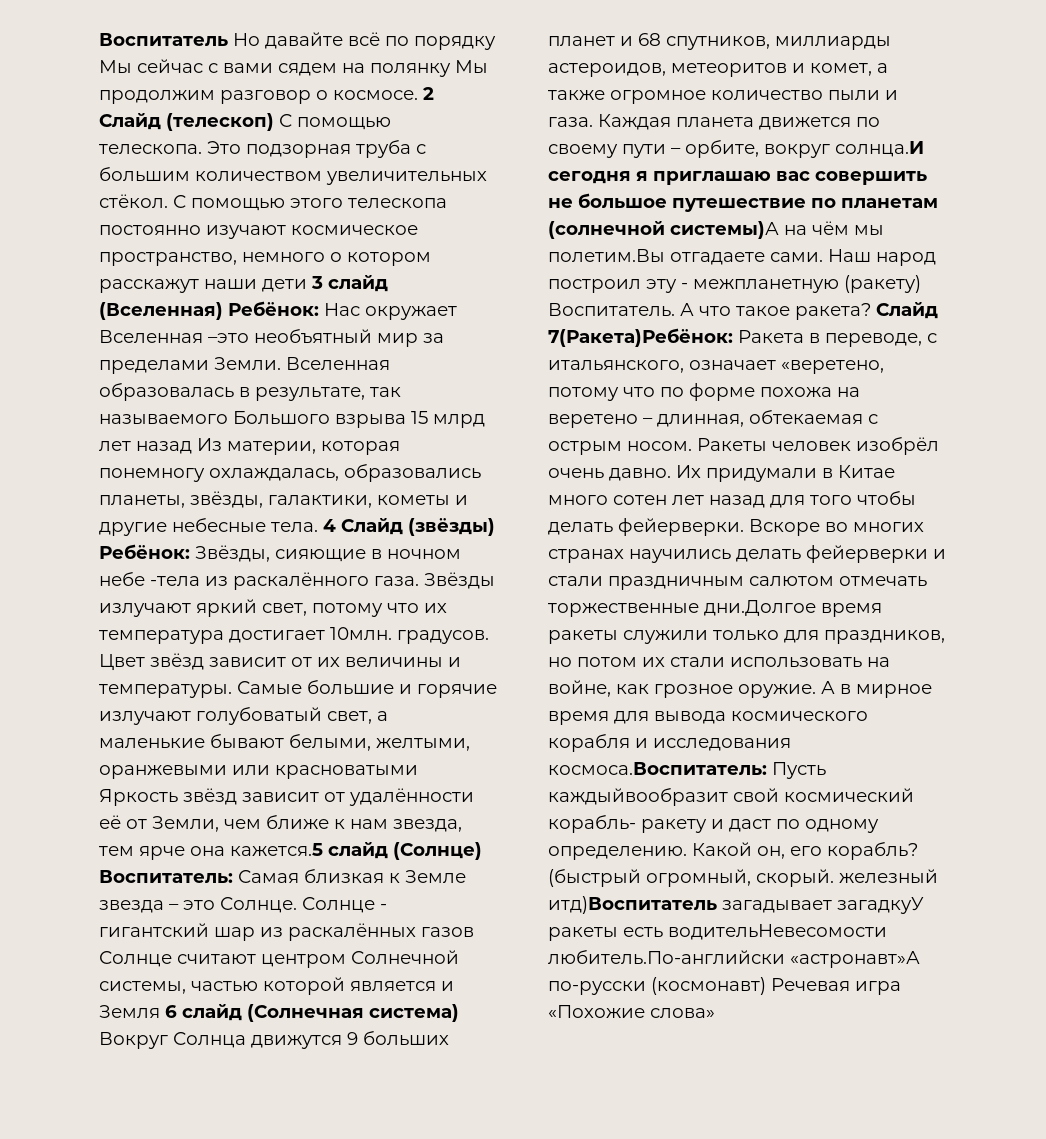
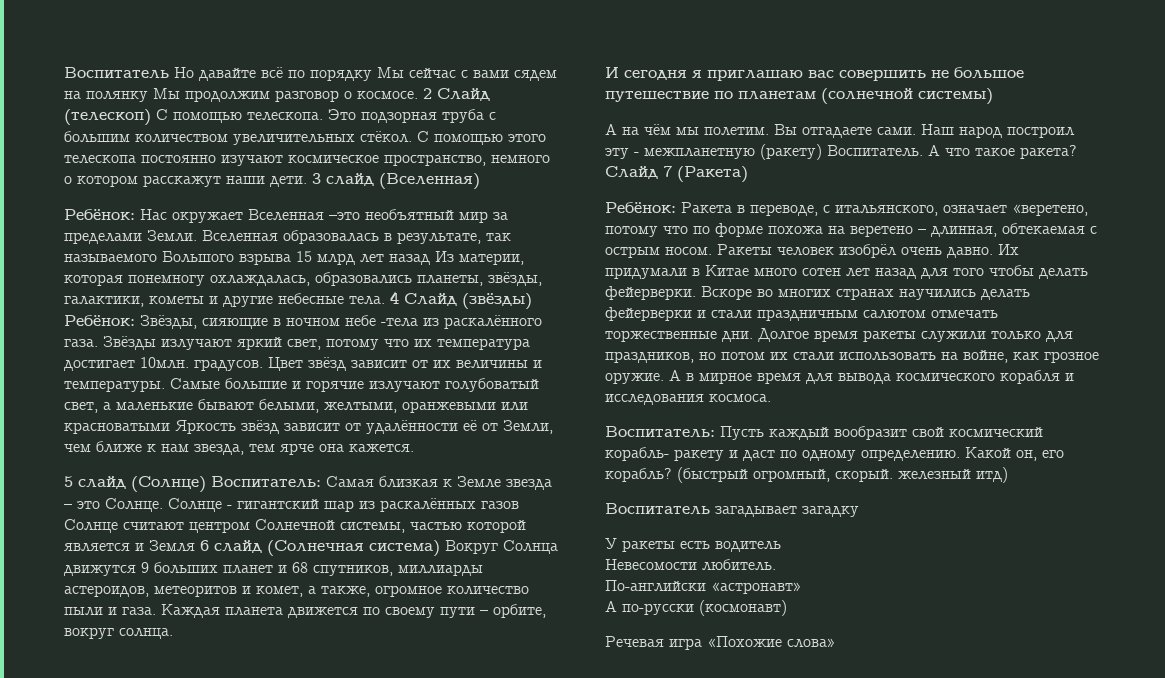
- С помощью этого телескопа постоянно изучают космическое пространство, немного о котором расскажут наши дети 3 слайд (Вселенная) Ребёнок: Нас окружает Вселенная –это необъятный мир за пределами Земли.
+ С помощью этого телескопа постоянно изучают космическое пространство, немного о котором расскажут наши дети. 3 слайд (Вселенная)
+ Ребёнок: Нас окружает Вселенная –это необъятный мир за пределами Земли.
- Самые большие и горячие излучают голубоватый свет, а маленькие бывают белыми, желтыми, оранжевыми или красноватыми Яркость звёзд зависит от удалённости её от Земли, чем ближе к нам звезда, тем ярче она кажется.5 слайд (Солнце) Воспитатель: Самая близкая к Земле звезда – это Солнце.
+ Самые большие и горячие излучают голубоватый свет, а маленькие бывают белыми, желтыми, оранжевыми или красноватыми Яркость звёзд зависит от удалённости её от Земли, чем ближе к нам звезда, тем ярче она кажется.
+ 5 слайд (Солнце) Воспитатель: Самая близкая к Земле звезда – это Солнце.
- Солнце - гигантский шар из раскалённых газов Солнце считают центром Солнечной системы, частью которой является и Земля 6 слайд (Солнечная система) Вокруг Солнца движутся 9 больших планет и 68 спутников, миллиарды астероидов, метеоритов и комет, а также огромное количество пыли и газа.
+ Солнце - гигантский шар из раскалённых газов Солнце считают центром Солнечной системы, частью которой является и Земля 6 слайд (Солнечная система) Вокруг Солнца движутся 9 больших планет и 68 спутников, миллиарды астероидов, метеоритов и комет, а также, огромное количество пыли и газа.
- Каждая планета движется по своему пути – орбите, вокруг солнца.И сегодня я приглашаю вас совершить не большое путешествие по планетам (солнечной системы)А на чём мы полетим.Вы отгадаете сами.
+ Каждая планета движется по своему пути – орбите, вокруг солнца.
+ И сегодня я приглашаю вас совершить не большое путешествие по планетам (солнечной системы)
+ А на чём мы полетим. Вы отгадаете сами.
- Слайд 7(Ракета)Ребёнок: Ракета в переводе, с итальянского, означает «веретено, потому что по форме похожа на веретено – длинная, обтекаемая с острым носом.
+ Слайд 7 (Ракета)
+ Ребёнок: Ракета в переводе, с итальянского, означает «веретено, потому что по форме похожа на веретено – длинная, обтекаемая с острым носом.
- Вскоре во многих странах научились делать фейерверки и стали праздничным салютом отмечать торжественные дни.Долгое время ракеты служили только для праздников, но потом их стали использовать на войне, как грозное оружие.
+ Вскоре во многих странах научились делать фейерверки и стали праздничным салютом отмечать торжественные дни. Долгое время ракеты служили только для праздников, но потом их стали использовать на войне, как грозное оружие.
- А в мирное время для вывода космического корабля и исследования космоса.Воспитатель: Пусть каждыйвообразит свой космический корабль- ракету и даст по одному определению.
+ А в мирное время для вывода космического корабля и исследования космоса.
+ Воспитатель: Пусть каждый вообразит свой космический корабль- ракету и даст по одному определению.
- (быстрый огромный, скорый. железный итд)Воспитатель загадывает загадкуУ ракеты есть водительНевесомости любитель.По-английски «астронавт»А по-русски (космонавт) Речевая игра «Похожие слова»
+ (быстрый огромный, скорый. железный итд)
+ Воспитатель загадывает загадку
+ У ракеты есть водитель
+ Невесомости любитель.
+ По-английски «астронавт»
+ А по-русски (космонавт)
+ Речевая игра «Похожие слова»

